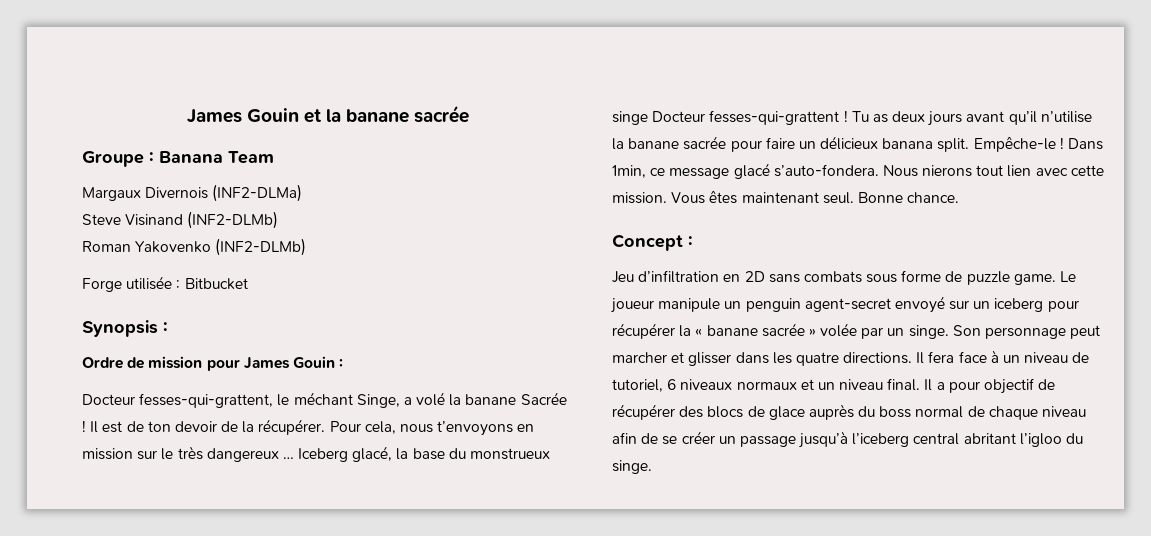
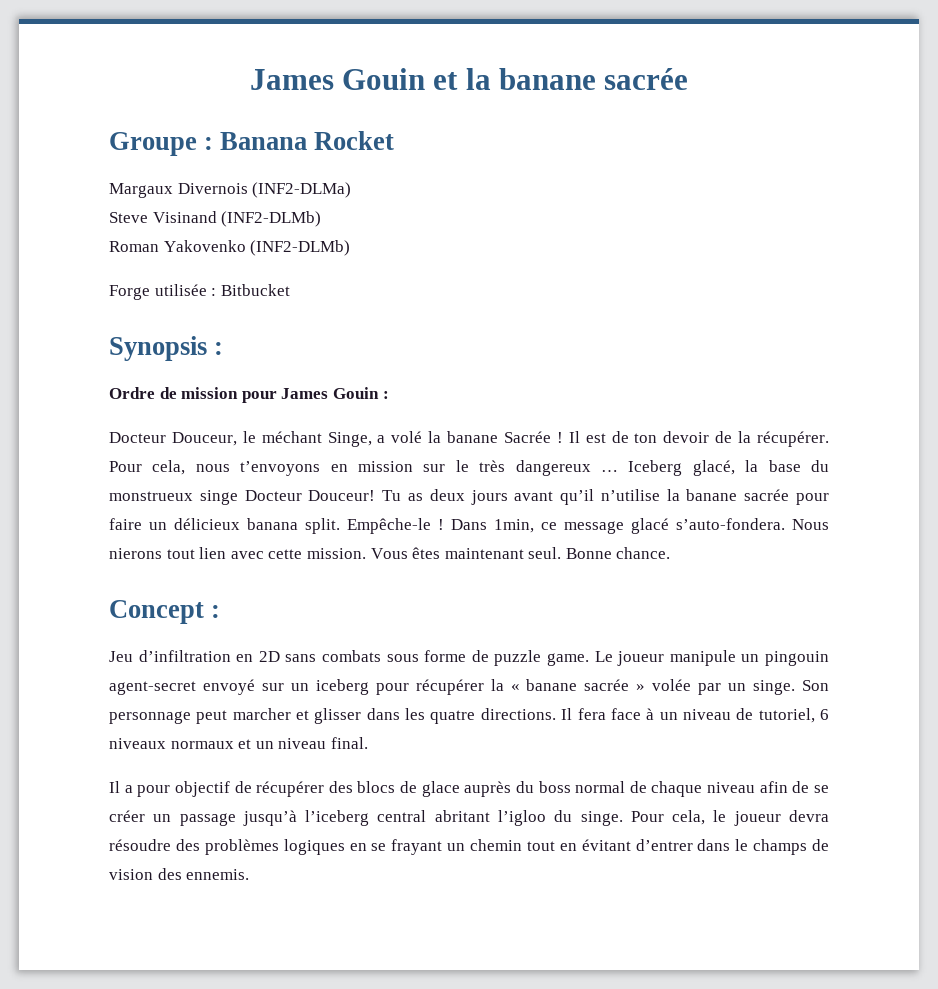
- Groupe : Banana Team
+ Groupe : Banana Rocket
- Docteur fesses-qui-grattent, le méchant Singe, a volé la banane Sacrée !
+ Docteur Douceur, le méchant Singe, a volé la banane Sacrée !
- Iceberg glacé, la base du monstrueux singe Docteur fesses-qui-grattent !
+ Iceberg glacé, la base du monstrueux singe Docteur Douceur!
- Le joueur manipule un penguin agent-secret envoyé sur un iceberg pour récupérer la « banane sacrée » volée par un singe.
+ Le joueur manipule un pingouin agent-secret envoyé sur un iceberg pour récupérer la « banane sacrée » volée par un singe.
- Il fera face à un niveau de tutoriel, 6 niveaux normaux et un niveau final. Il a pour objectif de récupérer des blocs de glace auprès du boss normal de chaque niveau afin de se créer un passage jusqu’à l’iceberg central abritant l’igloo du singe.
+ Il fera face à un niveau de tutoriel, 6 niveaux normaux et un niveau final.
+ Il a pour objectif de récupérer des blocs de glace auprès du boss normal de chaque niveau afin de se créer un passage jusqu’à l’iceberg central abritant l’igloo du singe.
+ Pour cela, le joueur devra résoudre des problèmes logiques en se frayant un chemin tout en évitant d’entrer dans le champs de vision des ennemis.

